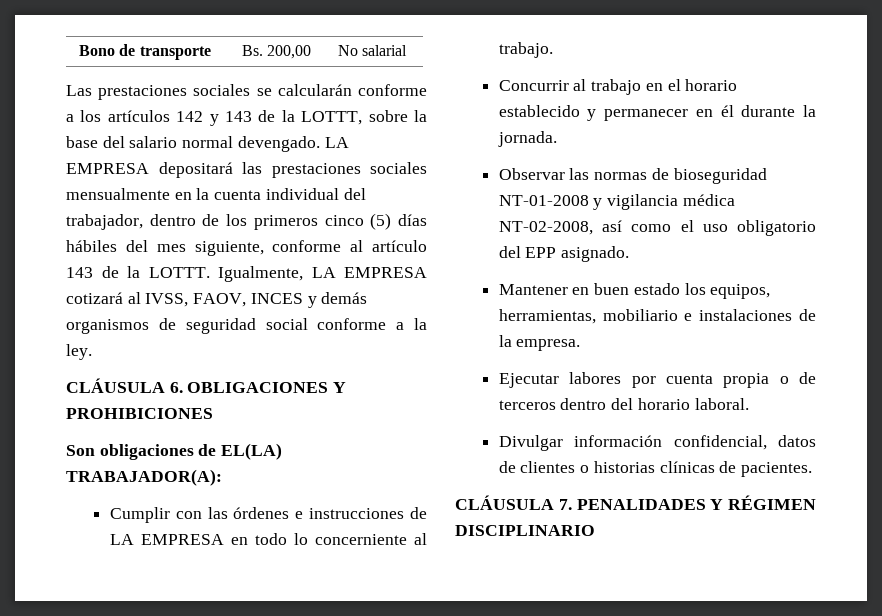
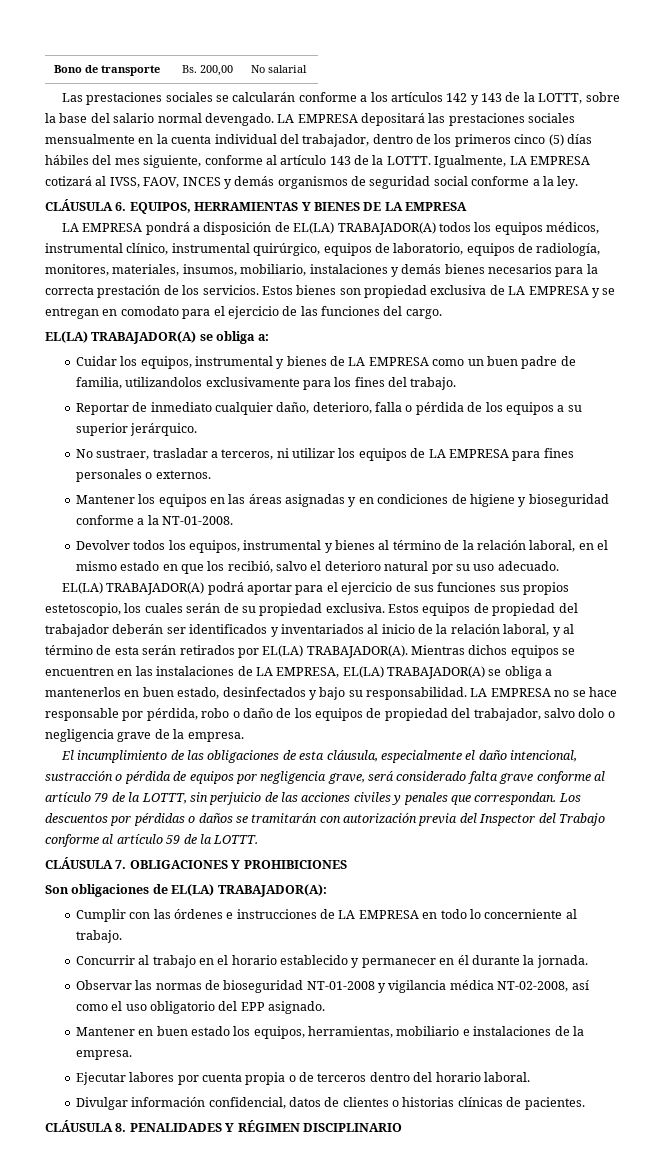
- CLÁUSULA 6. OBLIGACIONES Y PROHIBICIONES
+ CLÁUSULA 6. EQUIPOS, HERRAMIENTAS Y BIENES DE LA EMPRESA
+ LA EMPRESA pondrá a disposición de EL(LA) TRABAJADOR(A) todos los equipos médicos, instrumental clínico, instrumental quirúrgico, equipos de laboratorio, equipos de radiología, monitores, materiales, insumos, mobiliario, instalaciones y demás bienes necesarios para la correcta prestación de los servicios. Estos bienes son propiedad exclusiva de LA EMPRESA y se entregan en comodato para el ejercicio de las funciones del cargo.
+ EL(LA) TRABAJADOR(A) se obliga a:
+ Cuidar los equipos, instrumental y bienes de LA EMPRESA como un buen padre de familia, utilizandolos exclusivamente para los fines del trabajo.
+ Reportar de inmediato cualquier daño, deterioro, falla o pérdida de los equipos a su superior jerárquico.
+ No sustraer, trasladar a terceros, ni utilizar los equipos de LA EMPRESA para fines personales o externos.
+ Mantener los equipos en las áreas asignadas y en condiciones de higiene y bioseguridad conforme a la NT-01-2008.
+ Devolver todos los equipos, instrumental y bienes al término de la relación laboral, en el mismo estado en que los recibió, salvo el deterioro natural por su uso adecuado.
+ EL(LA) TRABAJADOR(A) podrá aportar para el ejercicio de sus funciones sus propios estetoscopio, los cuales serán de su propiedad exclusiva. Estos equipos de propiedad del trabajador deberán ser identificados y inventariados al inicio de la relación laboral, y al término de esta serán retirados por EL(LA) TRABAJADOR(A). Mientras dichos equipos se encuentren en las instalaciones de LA EMPRESA, EL(LA) TRABAJADOR(A) se obliga a mantenerlos en buen estado, desinfectados y bajo su responsabilidad. LA EMPRESA no se hace responsable por pérdida, robo o daño de los equipos de propiedad del trabajador, salvo dolo o negligencia grave de la empresa.
+ El incumplimiento de las obligaciones de esta cláusula, especialmente el daño intencional, sustracción o pérdida de equipos por negligencia grave, será considerado falta grave conforme al artículo 79 de la LOTTT, sin perjuicio de las acciones civiles y penales que correspondan. Los descuentos por pérdidas o daños se tramitarán con autorización previa del Inspector del Trabajo conforme al artículo 59 de la LOTTT.
+ CLÁUSULA 7. OBLIGACIONES Y PROHIBICIONES
- CLÁUSULA 7. PENALIDADES Y RÉGIMEN DISCIPLINARIO
+ CLÁUSULA 8. PENALIDADES Y RÉGIMEN DISCIPLINARIO

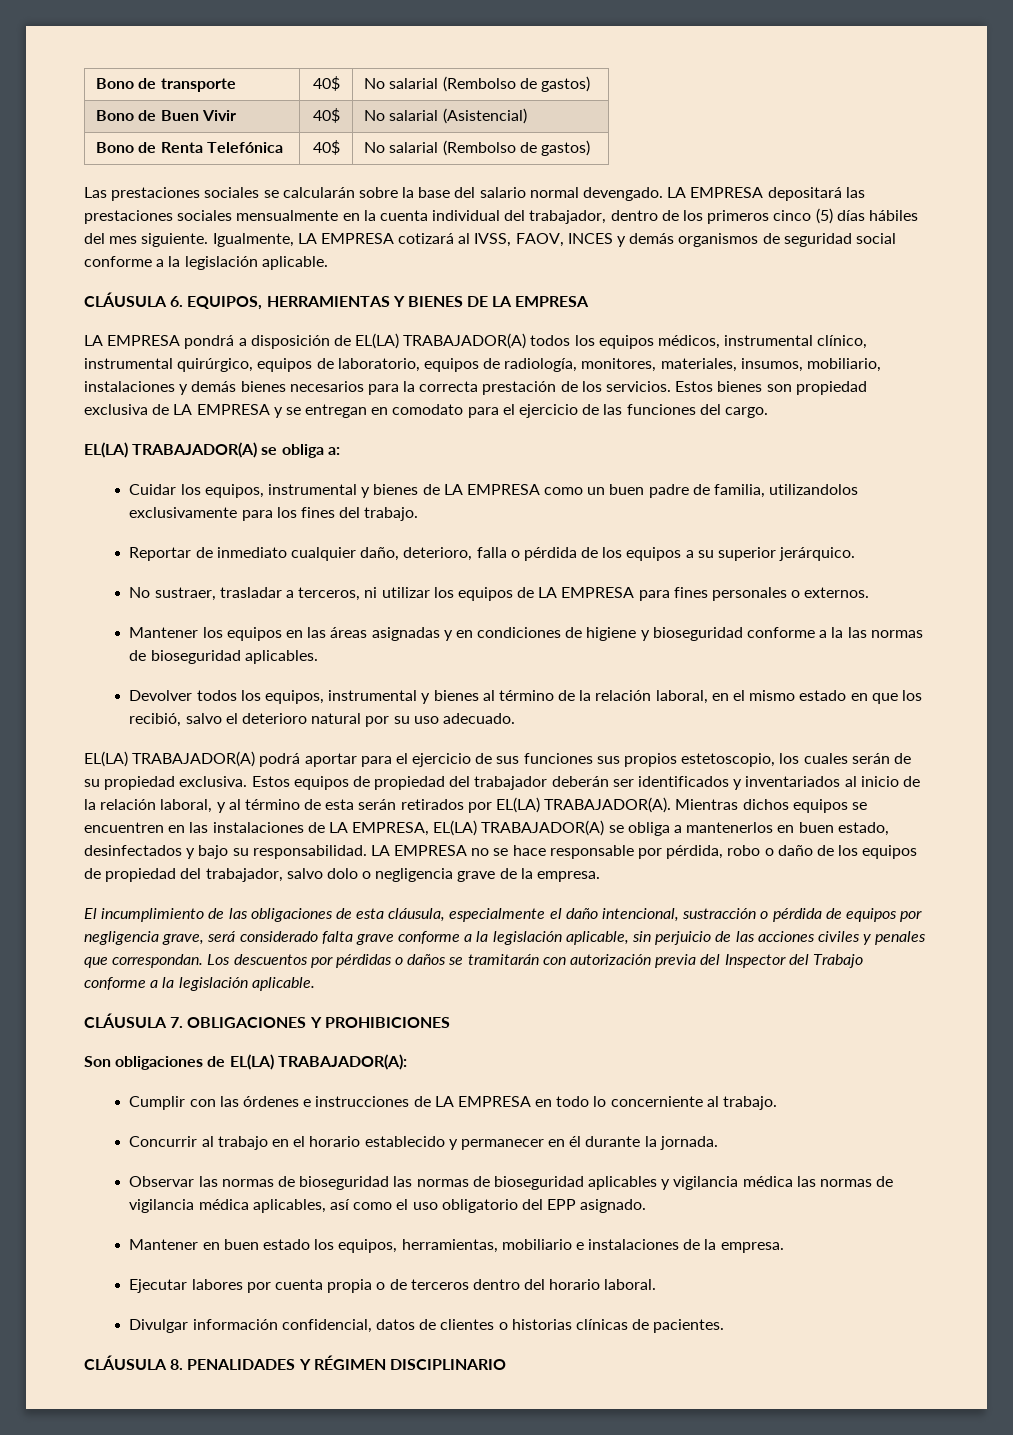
- Bono de transporte | Bs. 200,00 | No salarial
+ Bono de transporte | 40$ | No salarial (Rembolso de gastos)
+ Bono de Buen Vivir | 40$ | No salarial (Asistencial)
+ Bono de Renta Telefónica | 40$ | No salarial (Rembolso de gastos)
- Las prestaciones sociales se calcularán conforme a los artículos 142 y 143 de la LOTTT, sobre la base del salario normal devengado.
+ Las prestaciones sociales se calcularán sobre la base del salario normal devengado.
- LA EMPRESA depositará las prestaciones sociales mensualmente en la cuenta individual del trabajador, dentro de los primeros cinco (5) días hábiles del mes siguiente, conforme al artículo 143 de la LOTTT.
+ LA EMPRESA depositará las prestaciones sociales mensualmente en la cuenta individual del trabajador, dentro de los primeros cinco (5) días hábiles del mes siguiente.
- Igualmente, LA EMPRESA cotizará al IVSS, FAOV, INCES y demás organismos de seguridad social conforme a la ley.
+ Igualmente, LA EMPRESA cotizará al IVSS, FAOV, INCES y demás organismos de seguridad social conforme a la legislación aplicable.
- Mantener los equipos en las áreas asignadas y en condiciones de higiene y bioseguridad conforme a la NT-01-2008.
+ Mantener los equipos en las áreas asignadas y en condiciones de higiene y bioseguridad conforme a la las normas de bioseguridad aplicables.
- El incumplimiento de las obligaciones de esta cláusula, especialmente el daño intencional, sustracción o pérdida de equipos por negligencia grave, será considerado falta grave conforme al artículo 79 de la LOTTT, sin perjuicio de las acciones civiles y penales que correspondan.
+ El incumplimiento de las obligaciones de esta cláusula, especialmente el daño intencional, sustracción o pérdida de equipos por negligencia grave, será considerado falta grave conforme a la legislación aplicable, sin perjuicio de las acciones civiles y penales que correspondan.
- Los descuentos por pérdidas o daños se tramitarán con autorización previa del Inspector del Trabajo conforme al artículo 59 de la LOTTT.
+ Los descuentos por pérdidas o daños se tramitarán con autorización previa del Inspector del Trabajo conforme a la legislación aplicable.
- Observar las normas de bioseguridad NT-01-2008 y vigilancia médica NT-02-2008, así como el uso obligatorio del EPP asignado.
+ Observar las normas de bioseguridad las normas de bioseguridad aplicables y vigilancia médica las normas de vigilancia médica aplicables, así como el uso obligatorio del EPP asignado.

